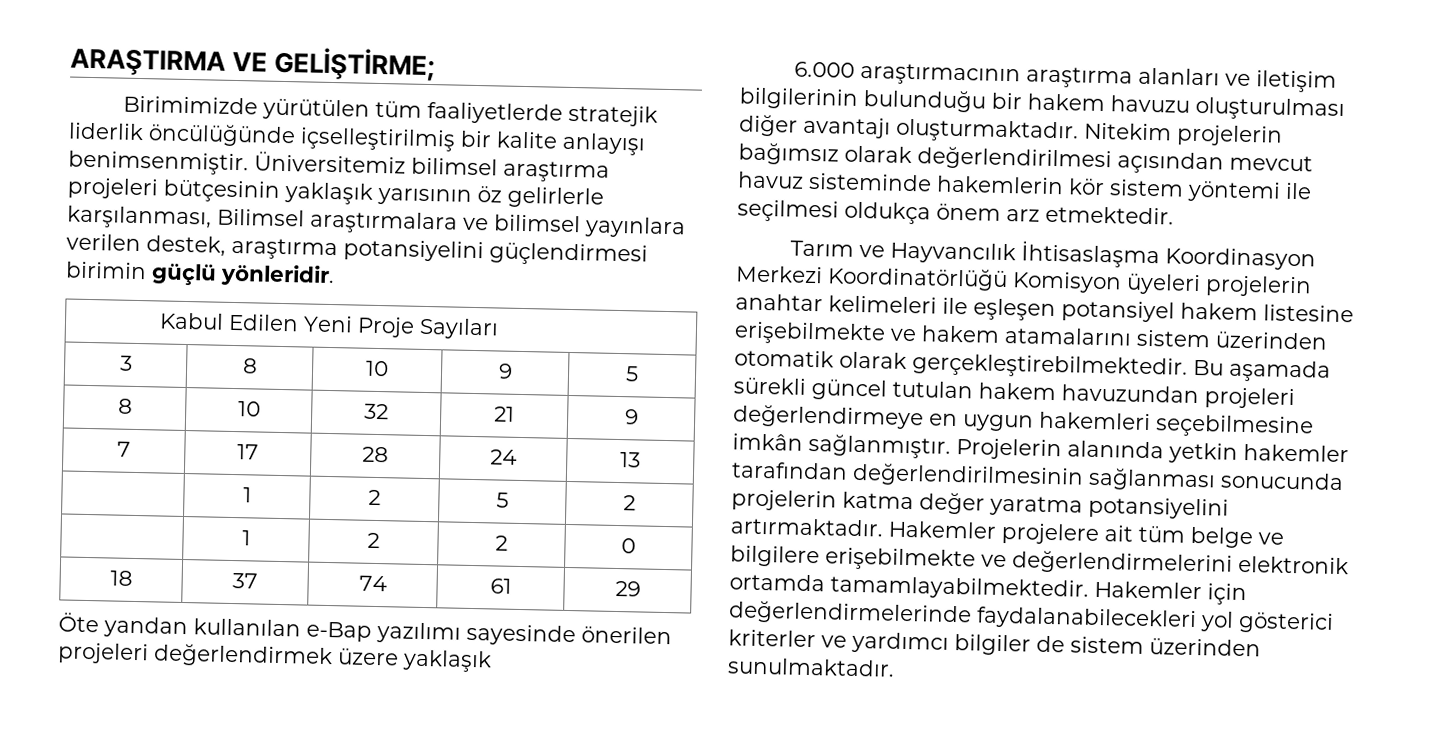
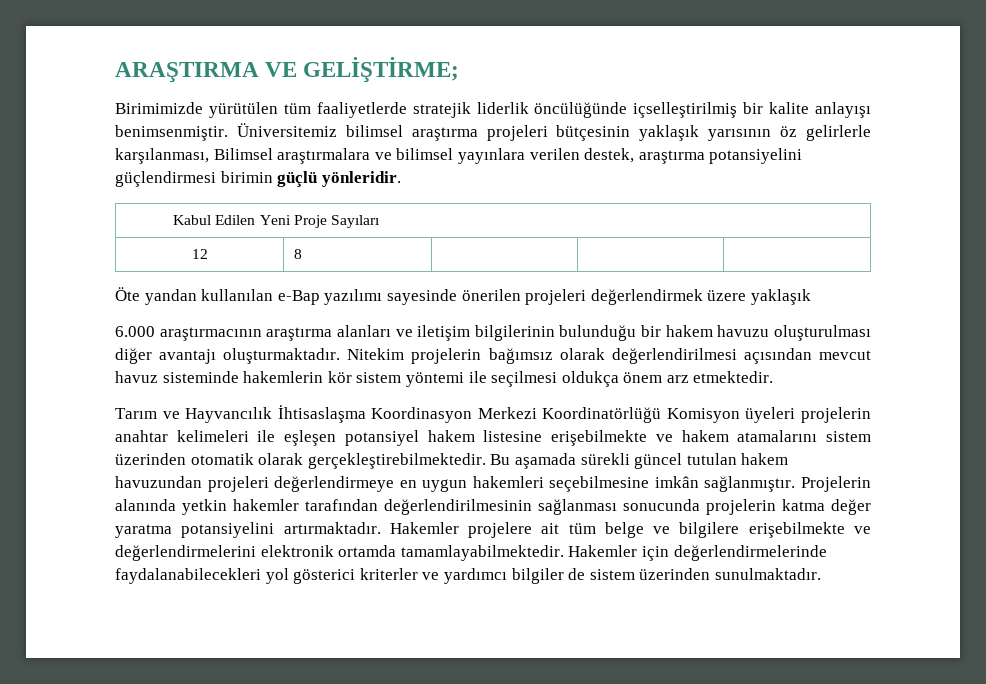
- 3 | 8 | 10 | 9 | 5
- 8 | 10 | 32 | 21 | 9
- 7 | 17 | 28 | 24 | 13
- | 1 | 2 | 5 | 2
- | 1 | 2 | 2 | 0
- 18 | 37 | 74 | 61 | 29
+ 12 | 8 | | |

